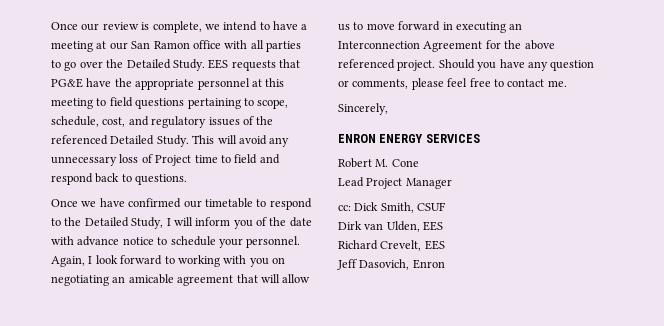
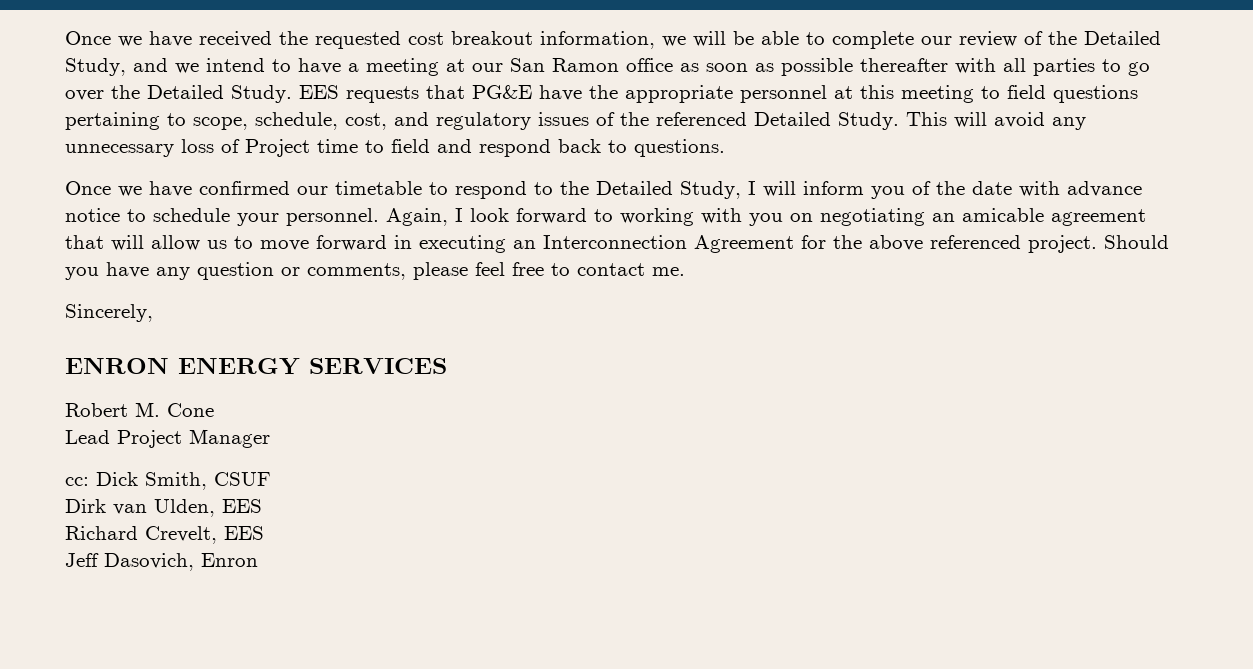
- Once our review is complete, we intend to have a meeting at our San Ramon office with all parties to go over the Detailed Study.
+ Once we have received the requested cost breakout information, we will be able to complete our review of the Detailed Study, and we intend to have a meeting at our San Ramon office as soon as possible thereafter with all parties to go over the Detailed Study.

